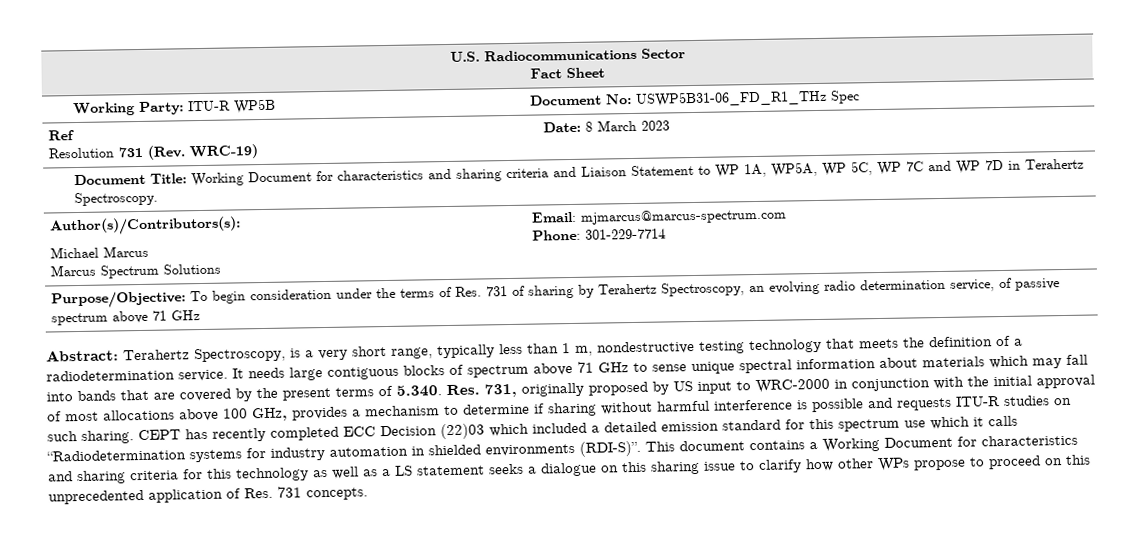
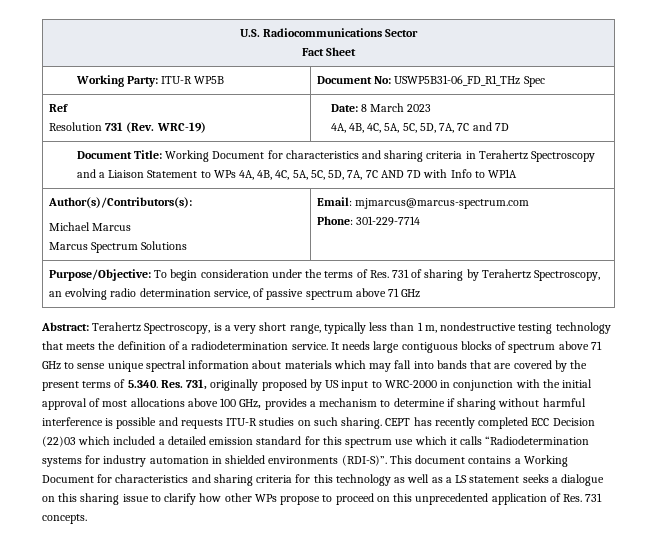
  Ref
  Resolution 731 (Rev. WRC-19) | Date: 8 March 2023
+ 4A, 4B, 4C, 5A, 5C, 5D, 7A, 7C and 7D
- Document Title: Working Document for characteristics and sharing criteria and Liaison Statement to WP 1A, WP5A, WP 5C, WP 7C and WP 7D in Terahertz Spectroscopy.
+ Document Title: Working Document for characteristics and sharing criteria in Terahertz Spectroscopy and a Liaison Statement to WPs 4A, 4B, 4C, 5A, 5C, 5D, 7A, 7C AND 7D with Info to WP1A

